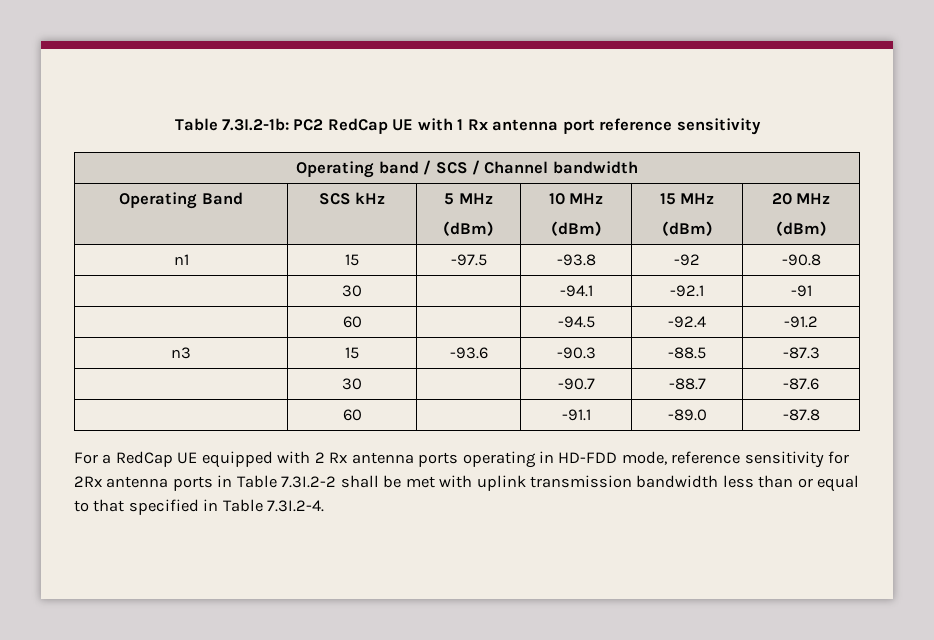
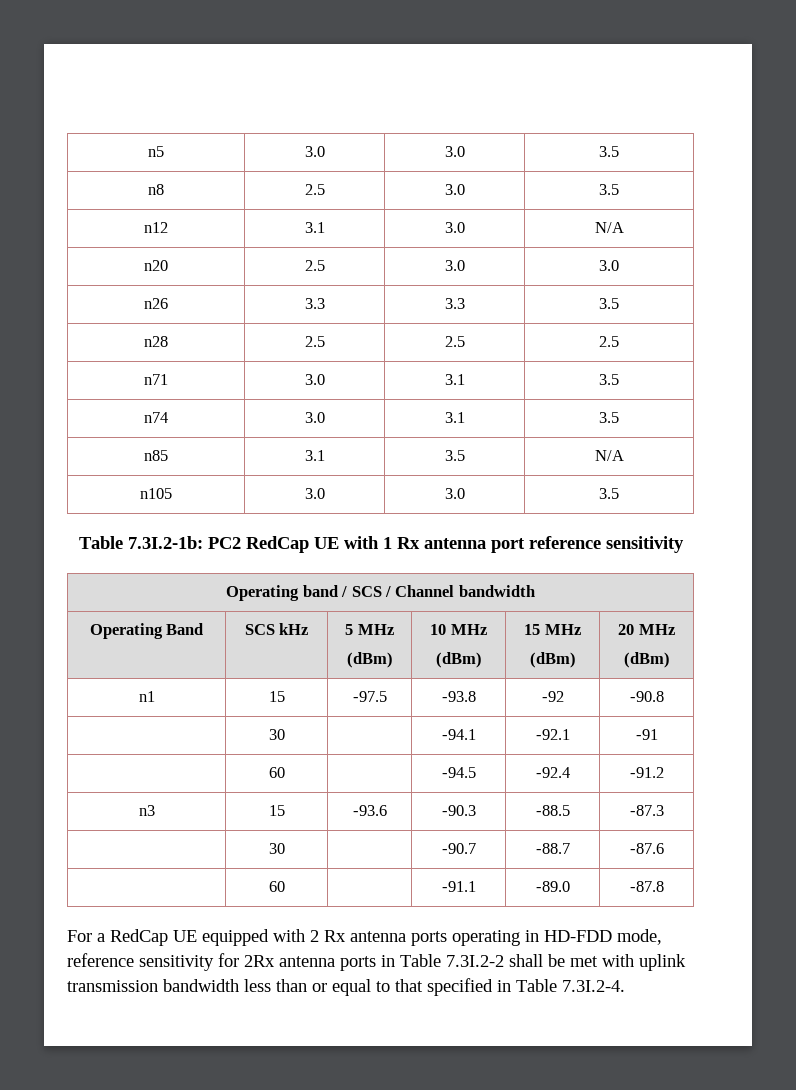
+ n5 | 3.0 | 3.0 | 3.5
+ n8 | 2.5 | 3.0 | 3.5
+ n12 | 3.1 | 3.0 | N/A
+ n20 | 2.5 | 3.0 | 3.0
+ n26 | 3.3 | 3.3 | 3.5
+ n28 | 2.5 | 2.5 | 2.5
+ n71 | 3.0 | 3.1 | 3.5
+ n74 | 3.0 | 3.1 | 3.5
+ n85 | 3.1 | 3.5 | N/A
+ n105 | 3.0 | 3.0 | 3.5

